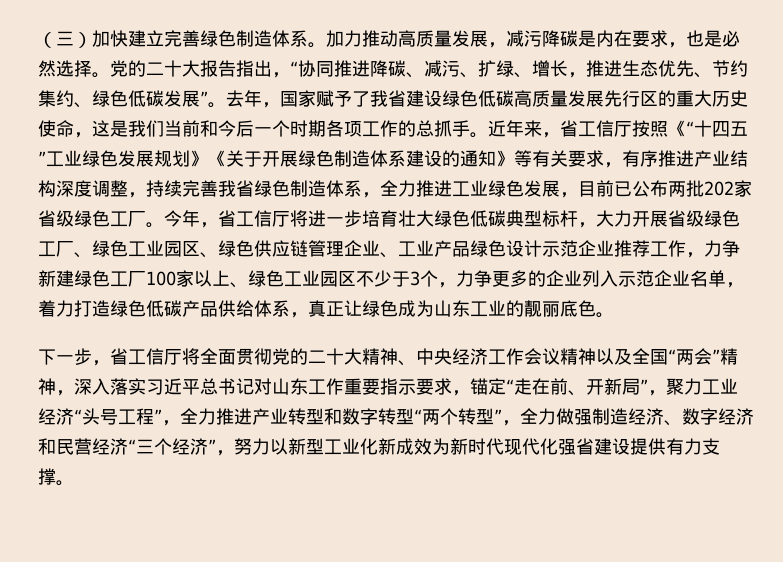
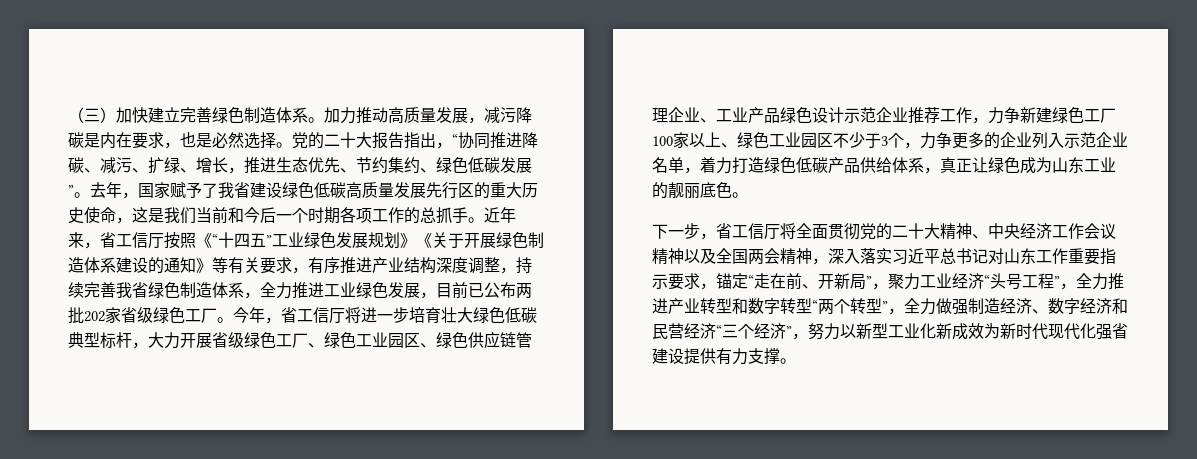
- 下一步，省工信厅将全面贯彻党的二十大精神、中央经济工作会议精神以及全国“两会”精神，深入落实习近平总书记对山东工作重要指示要求，锚定“走在前、开新局”，聚力工业经济“头号工程”，全力推进产业转型和数字转型“两个转型”，全力做强制造经济、数字经济和民营经济“三个经济”，努力以新型工业化新成效为新时代现代化强省建设提供有力支撑。
+ 下一步，省工信厅将全面贯彻党的二十大精神、中央经济工作会议精神以及全国两会精神，深入落实习近平总书记对山东工作重要指示要求，锚定“走在前、开新局”，聚力工业经济“头号工程”，全力推进产业转型和数字转型“两个转型”，全力做强制造经济、数字经济和民营经济“三个经济”，努力以新型工业化新成效为新时代现代化强省建设提供有力支撑。

